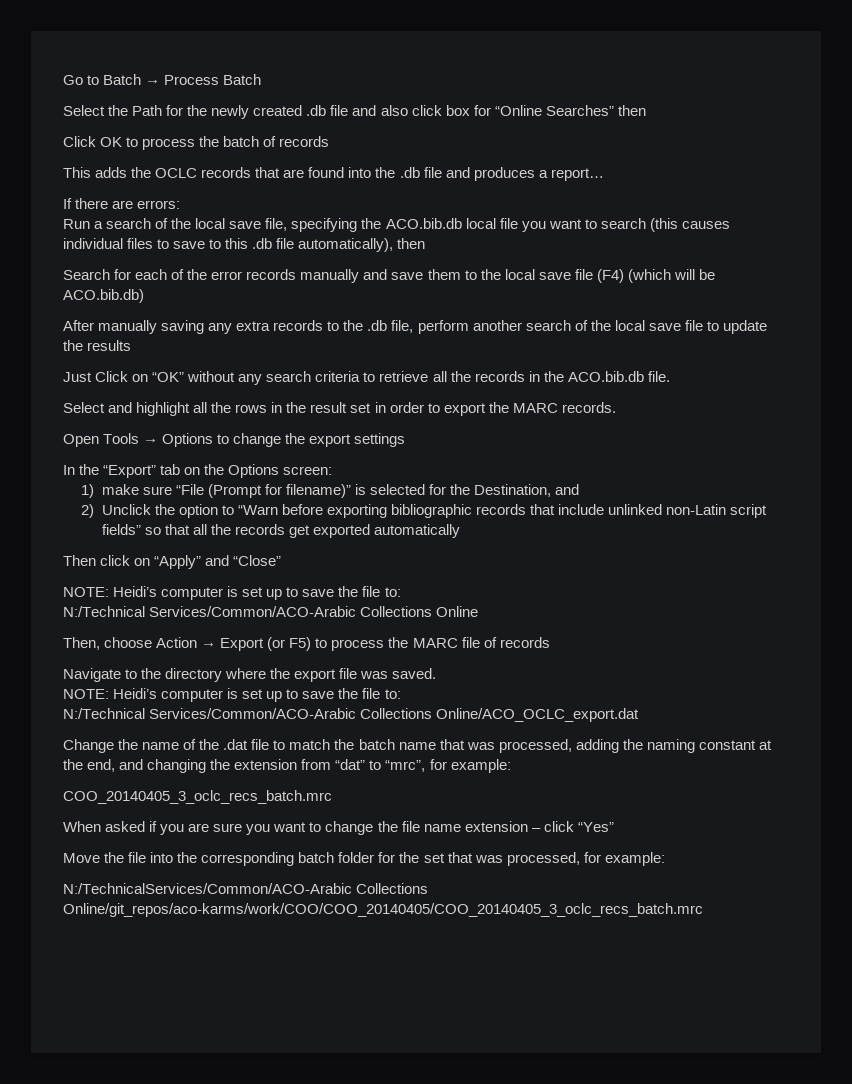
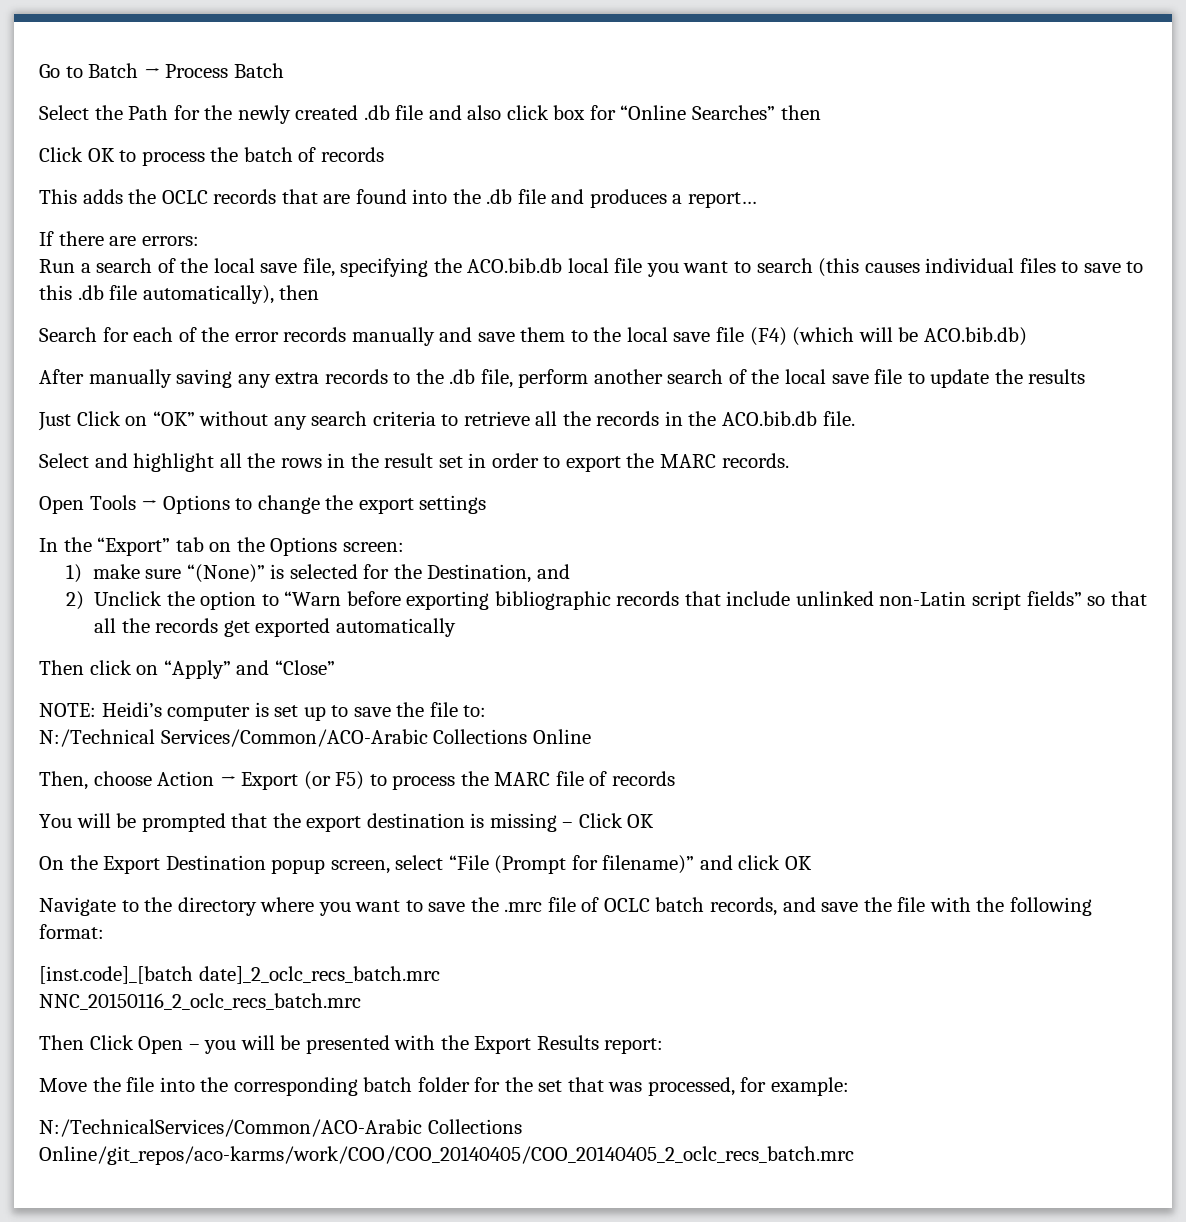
- 1) make sure “File (Prompt for filename)” is selected for the Destination, and
+ 1) make sure “(None)” is selected for the Destination, and
+ You will be prompted that the export destination is missing – Click OK
+ On the Export Destination popup screen, select “File (Prompt for filename)” and click OK
- Navigate to the directory where the export file was saved.
- NOTE: Heidi’s computer is set up to save the file to:
- N:/Technical Services/Common/ACO-Arabic Collections Online/ACO_OCLC_export.dat
- Change the name of the .dat file to match the batch name that was processed, adding the naming constant at the end, and changing the extension from “dat” to “mrc”, for example:
- COO_20140405_3_oclc_recs_batch.mrc
- When asked if you are sure you want to change the file name extension – click “Yes”
+ Navigate to the directory where you want to save the .mrc file of OCLC batch records, and save the file with the following format:
+ [inst.code]_[batch date]_2_oclc_recs_batch.mrc
+ NNC_20150116_2_oclc_recs_batch.mrc
+ Then Click Open – you will be presented with the Export Results report:
- N:/TechnicalServices/Common/ACO-Arabic Collections Online/git_repos/aco-karms/work/COO/COO_20140405/COO_20140405_3_oclc_recs_batch.mrc
+ N:/TechnicalServices/Common/ACO-Arabic Collections Online/git_repos/aco-karms/work/COO/COO_20140405/COO_20140405_2_oclc_recs_batch.mrc

